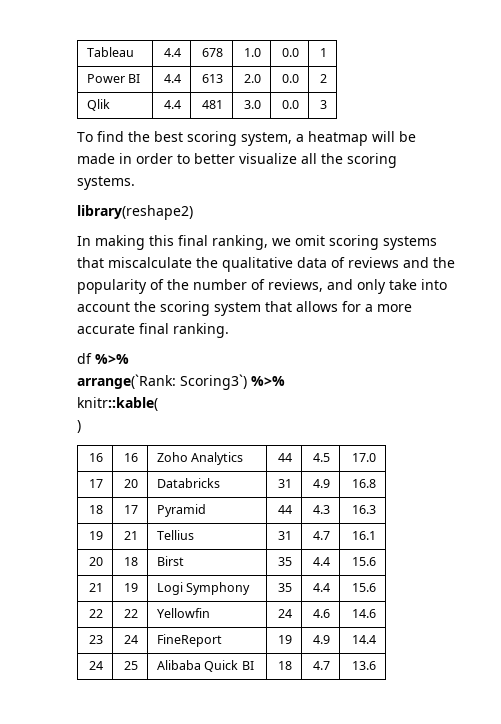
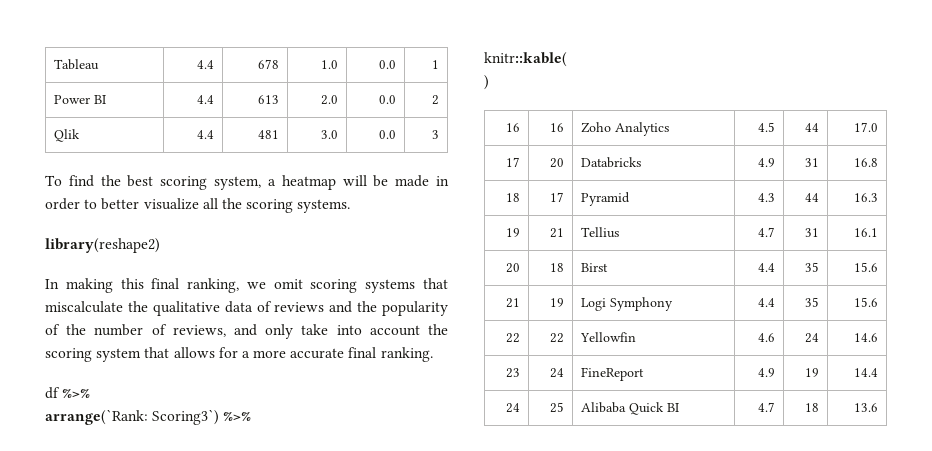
- 16 | 16 | Zoho Analytics | 44 | 4.5 | 17.0
+ 16 | 16 | Zoho Analytics | 4.5 | 44 | 17.0
- 17 | 20 | Databricks | 31 | 4.9 | 16.8
+ 17 | 20 | Databricks | 4.9 | 31 | 16.8
- 18 | 17 | Pyramid | 44 | 4.3 | 16.3
+ 18 | 17 | Pyramid | 4.3 | 44 | 16.3
- 19 | 21 | Tellius | 31 | 4.7 | 16.1
+ 19 | 21 | Tellius | 4.7 | 31 | 16.1
- 20 | 18 | Birst | 35 | 4.4 | 15.6
+ 20 | 18 | Birst | 4.4 | 35 | 15.6
- 21 | 19 | Logi Symphony | 35 | 4.4 | 15.6
+ 21 | 19 | Logi Symphony | 4.4 | 35 | 15.6
- 22 | 22 | Yellowfin | 24 | 4.6 | 14.6
+ 22 | 22 | Yellowfin | 4.6 | 24 | 14.6
- 23 | 24 | FineReport | 19 | 4.9 | 14.4
+ 23 | 24 | FineReport | 4.9 | 19 | 14.4
- 24 | 25 | Alibaba Quick BI | 18 | 4.7 | 13.6
+ 24 | 25 | Alibaba Quick BI | 4.7 | 18 | 13.6

